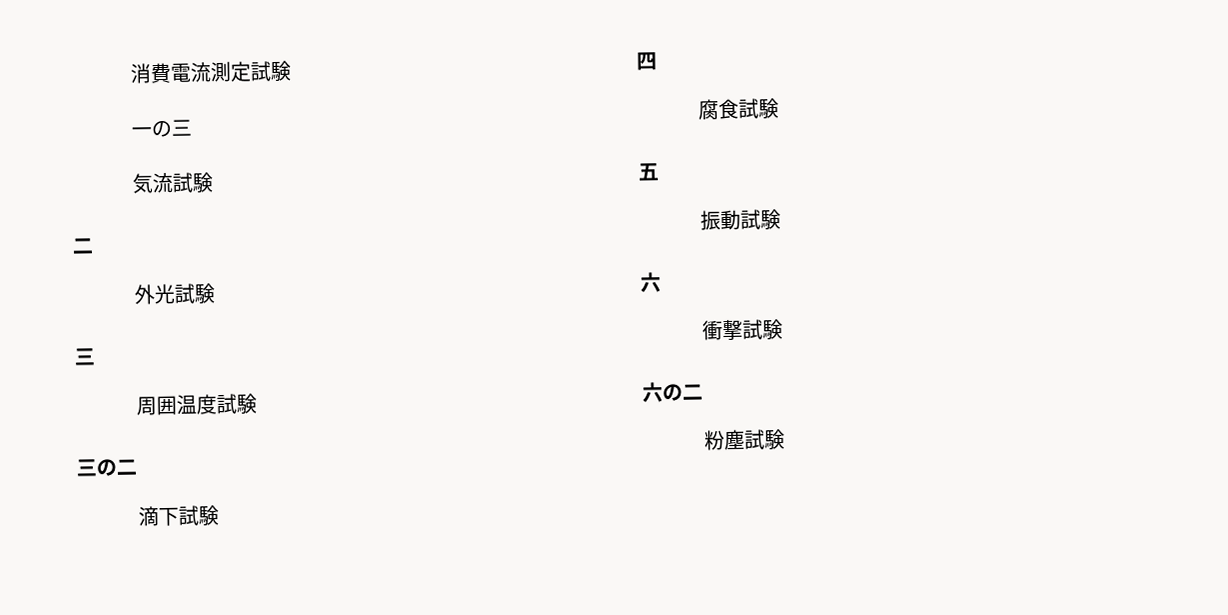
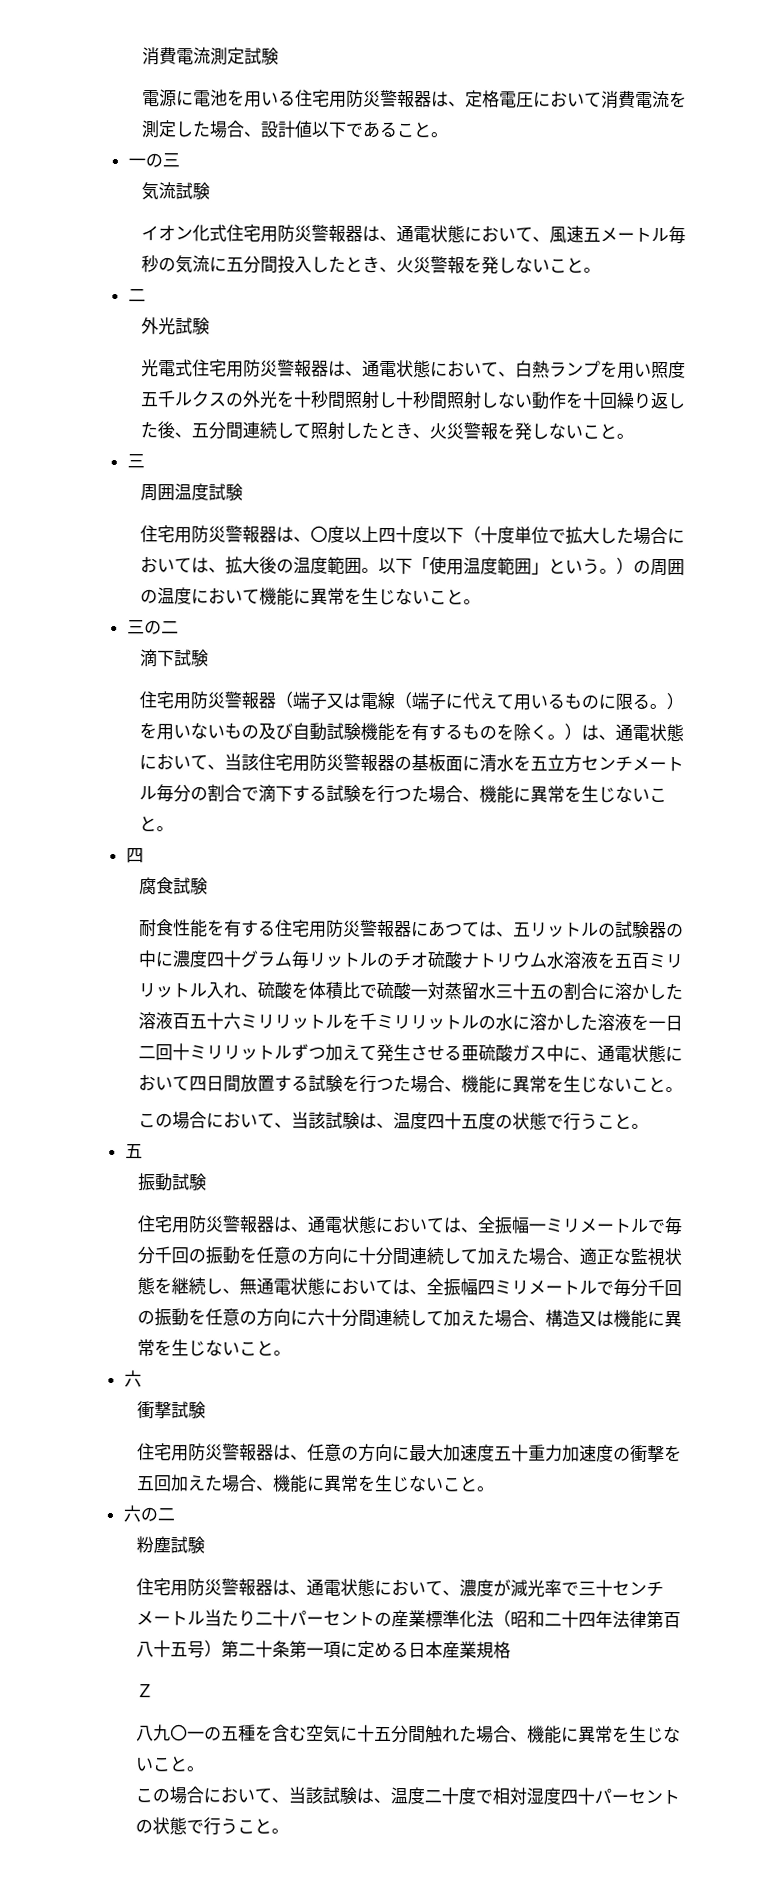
+ 電源に電池を用いる住宅用防災警報器は、定格電圧において消費電流を測定した場合、設計値以下であること。
  一の三
  気流試験
+ イオン化式住宅用防災警報器は、通電状態において、風速五メートル毎秒の気流に五分間投入したとき、火災警報を発しないこと。
  二
  外光試験
+ 光電式住宅用防災警報器は、通電状態において、白熱ランプを用い照度五千ルクスの外光を十秒間照射し十秒間照射しない動作を十回繰り返した後、五分間連続して照射したとき、火災警報を発しないこと。
  三
  周囲温度試験
+ 住宅用防災警報器は、〇度以上四十度以下（十度単位で拡大した場合においては、拡大後の温度範囲。以下「使用温度範囲」という。）の周囲の温度において機能に異常を生じないこと。
  三の二
  滴下試験
+ 住宅用防災警報器（端子又は電線（端子に代えて用いるものに限る。）を用いないもの及び自動試験機能を有するものを除く。）は、通電状態において、当該住宅用防災警報器の基板面に清水を五立方センチメートル毎分の割合で滴下する試験を行つた場合、機能に異常を生じないこと。
  四
  腐食試験
+ 耐食性能を有する住宅用防災警報器にあつては、五リットルの試験器の中に濃度四十グラム毎リットルのチオ硫酸ナトリウム水溶液を五百ミリリットル入れ、硫酸を体積比で硫酸一対蒸留水三十五の割合に溶かした溶液百五十六ミリリットルを千ミリリットルの水に溶かした溶液を一日二回十ミリリットルずつ加えて発生させる亜硫酸ガス中に、通電状態において四日間放置する試験を行つた場合、機能に異常を生じないこと。
+ この場合において、当該試験は、温度四十五度の状態で行うこと。
  五
  振動試験
+ 住宅用防災警報器は、通電状態においては、全振幅一ミリメートルで毎分千回の振動を任意の方向に十分間連続して加えた場合、適正な監視状態を継続し、無通電状態においては、全振幅四ミリメートルで毎分千回の振動を任意の方向に六十分間連続して加えた場合、構造又は機能に異常を生じないこと。
  六
  衝撃試験
+ 住宅用防災警報器は、任意の方向に最大加速度五十重力加速度の衝撃を五回加えた場合、機能に異常を生じないこと。
  六の二
  粉塵試験
+ 住宅用防災警報器は、通電状態において、濃度が減光率で三十センチメートル当たり二十パーセントの産業標準化法（昭和二十四年法律第百八十五号）第二十条第一項に定める日本産業規格
+ Ｚ
+ 八九〇一の五種を含む空気に十五分間触れた場合、機能に異常を生じないこと。
+ この場合において、当該試験は、温度二十度で相対湿度四十パーセントの状態で行うこと。

